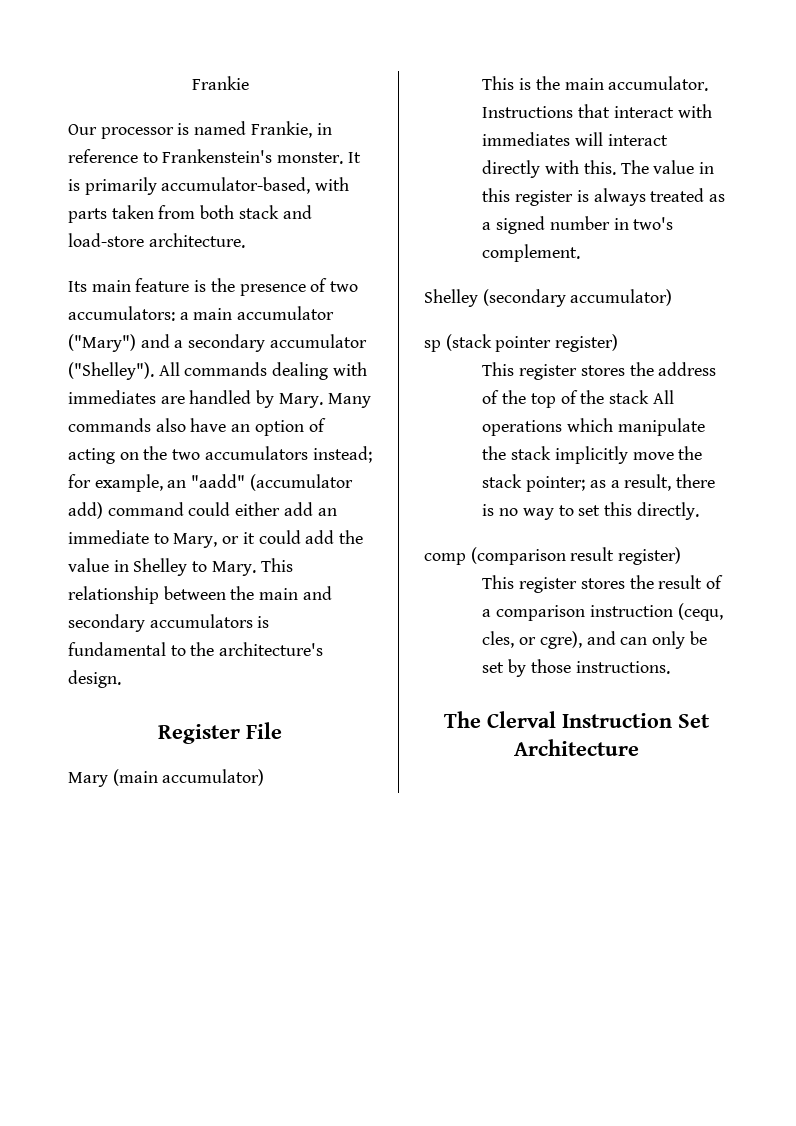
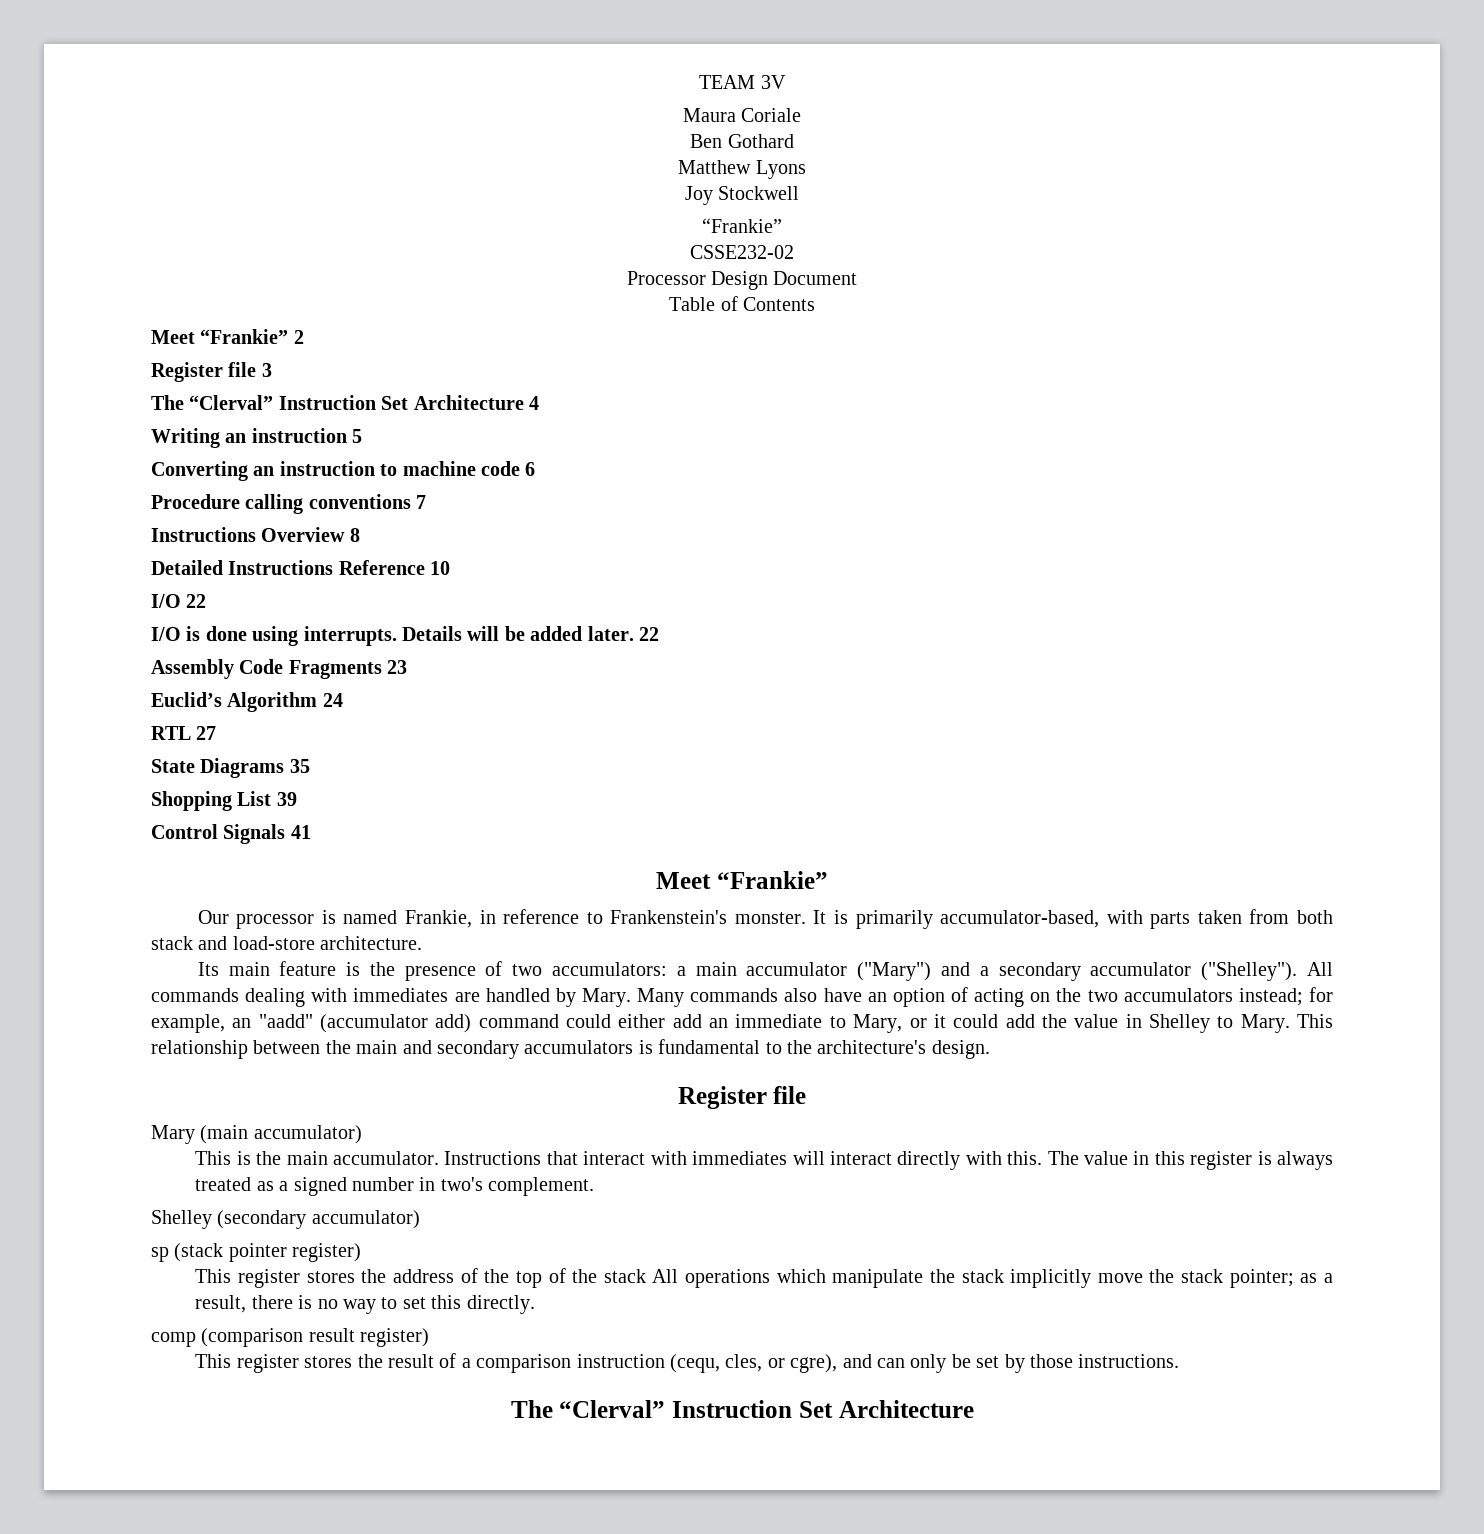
- Frankie
+ TEAM 3V
+ Maura Coriale
+ Ben Gothard
+ Matthew Lyons
+ Joy Stockwell
+ “Frankie”
+ CSSE232-02
+ Processor Design Document
+ Table of Contents
+ Meet “Frankie” 2
+ Register file 3
+ The “Clerval” Instruction Set Architecture 4
+ Writing an instruction 5
+ Converting an instruction to machine code 6
+ Procedure calling conventions 7
+ Instructions Overview 8
+ Detailed Instructions Reference 10
+ I/O 22
+ I/O is done using interrupts. Details will be added later. 22
+ Assembly Code Fragments 23
+ Euclid’s Algorithm 24
+ RTL 27
+ State Diagrams 35
+ Shopping List 39
+ Control Signals 41
+ Meet “Frankie”
  This relationship between the main and secondary accumulators is fundamental to the architecture's design.
- Register File
+ Register file
  This register stores the result of a comparison instruction (cequ, cles, or cgre), and can only be set by those instructions.
- The Clerval Instruction Set Architecture
+ The “Clerval” Instruction Set Architecture

